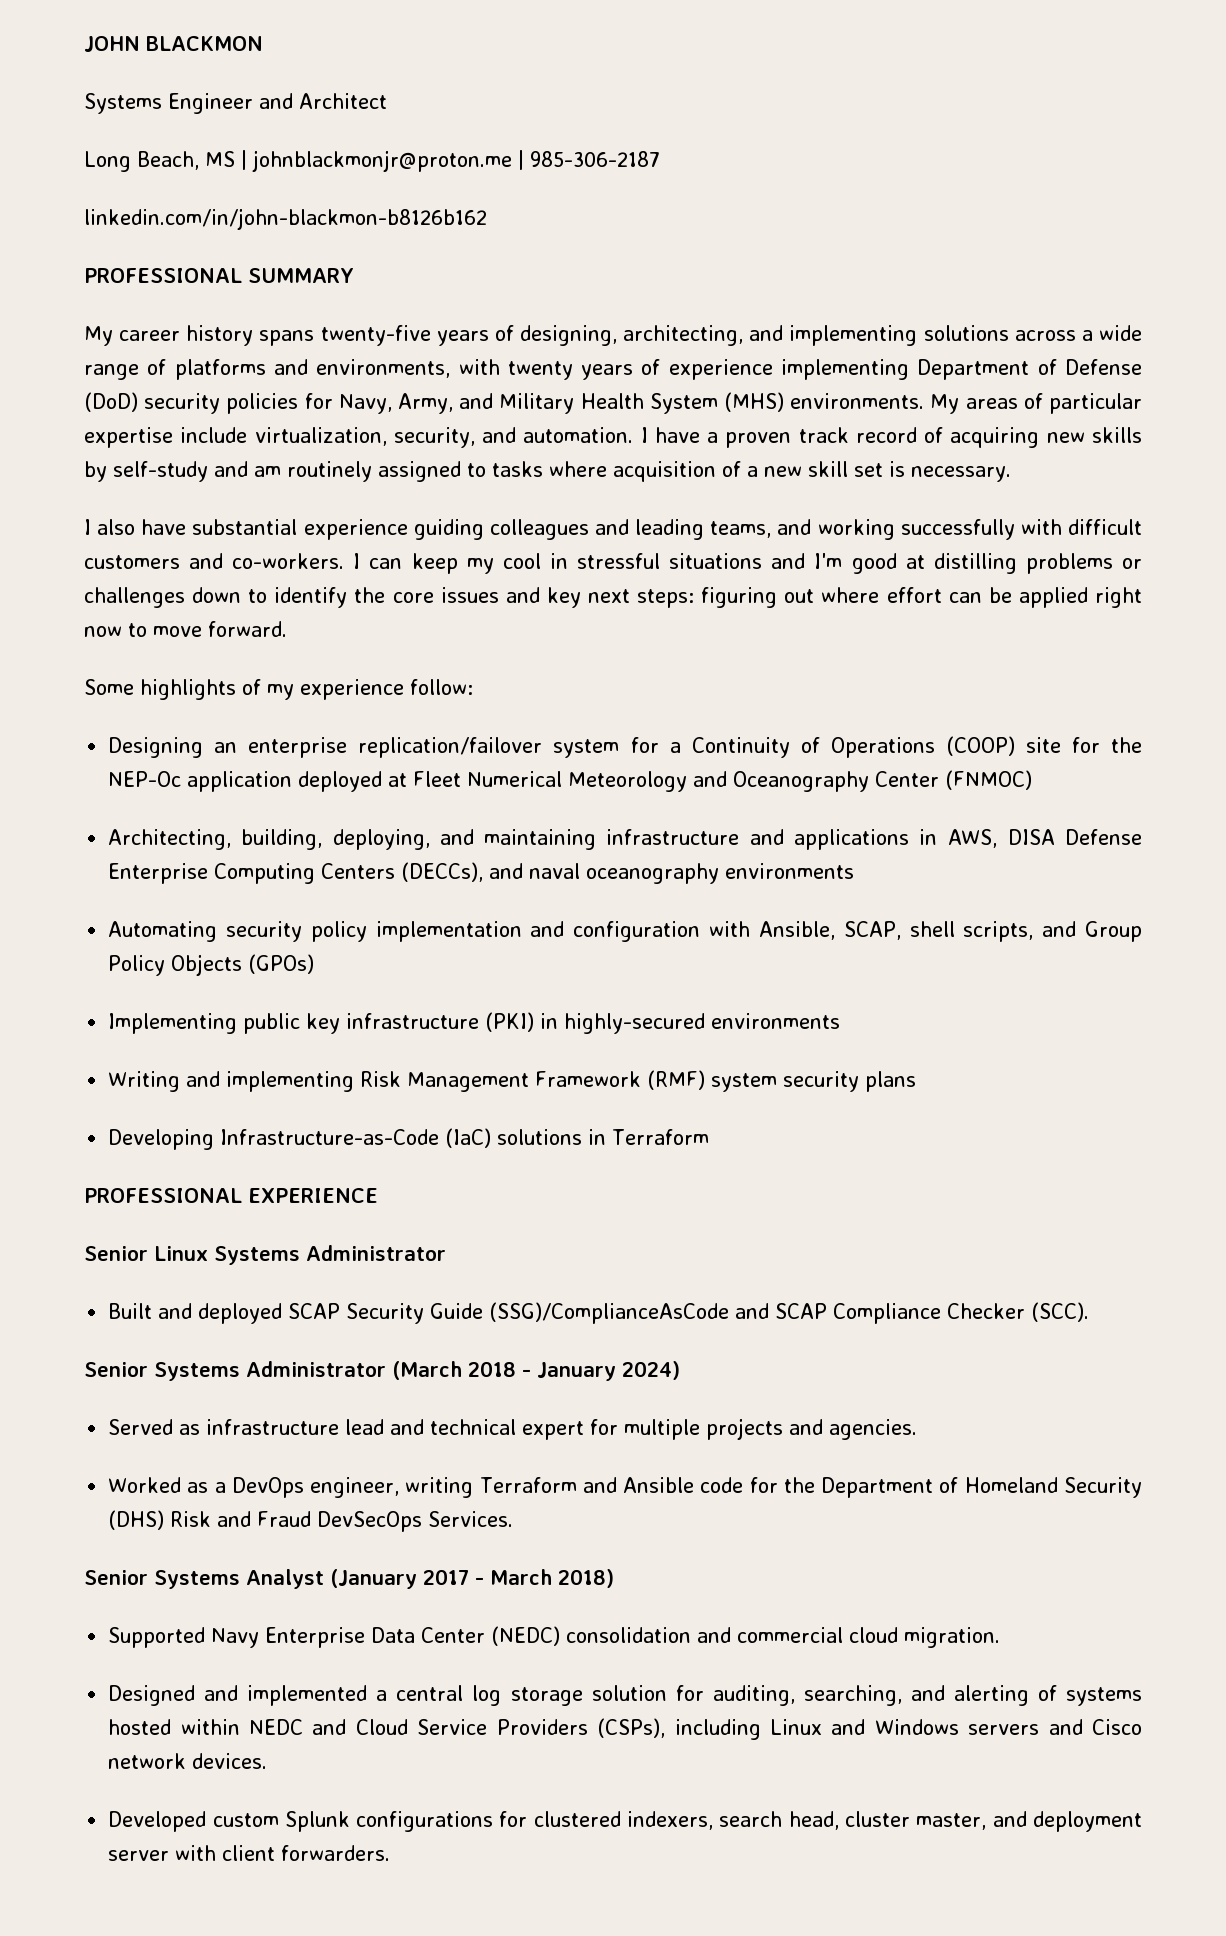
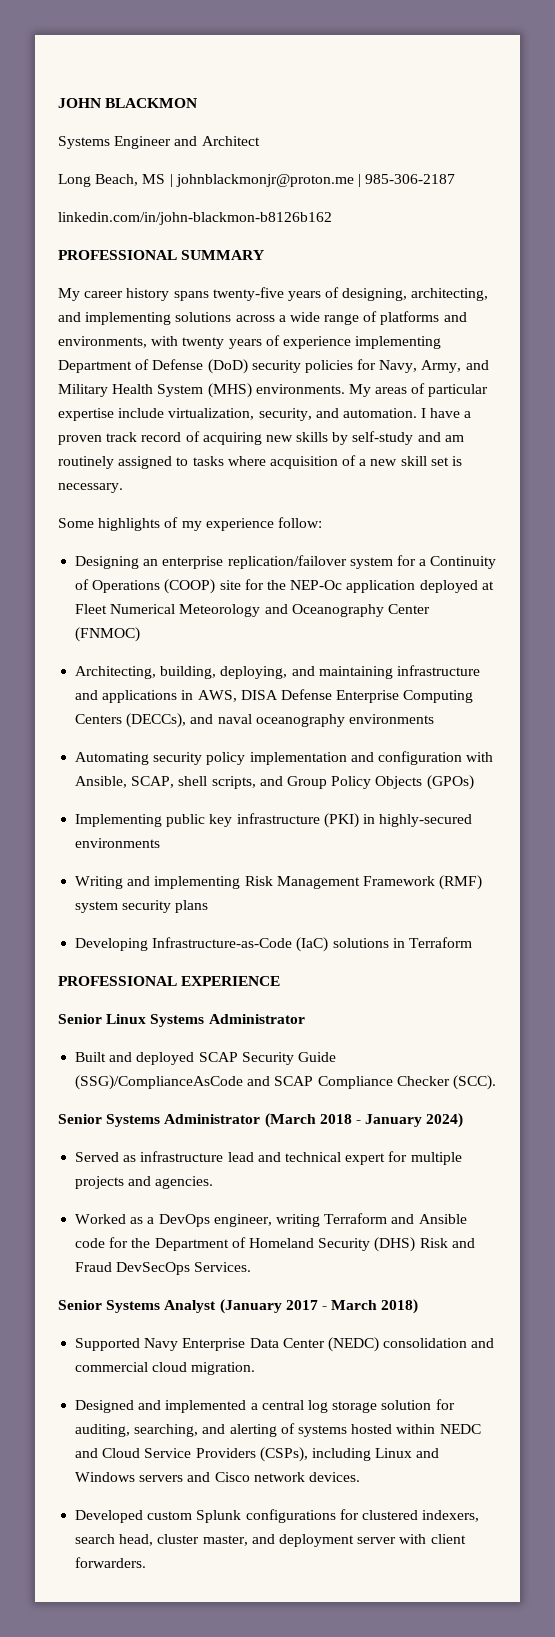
- I also have substantial experience guiding colleagues and leading teams, and working successfully with difficult customers and co-workers. I can keep my cool in stressful situations and I'm good at distilling problems or challenges down to identify the core issues and key next steps: figuring out where effort can be applied right now to move forward.

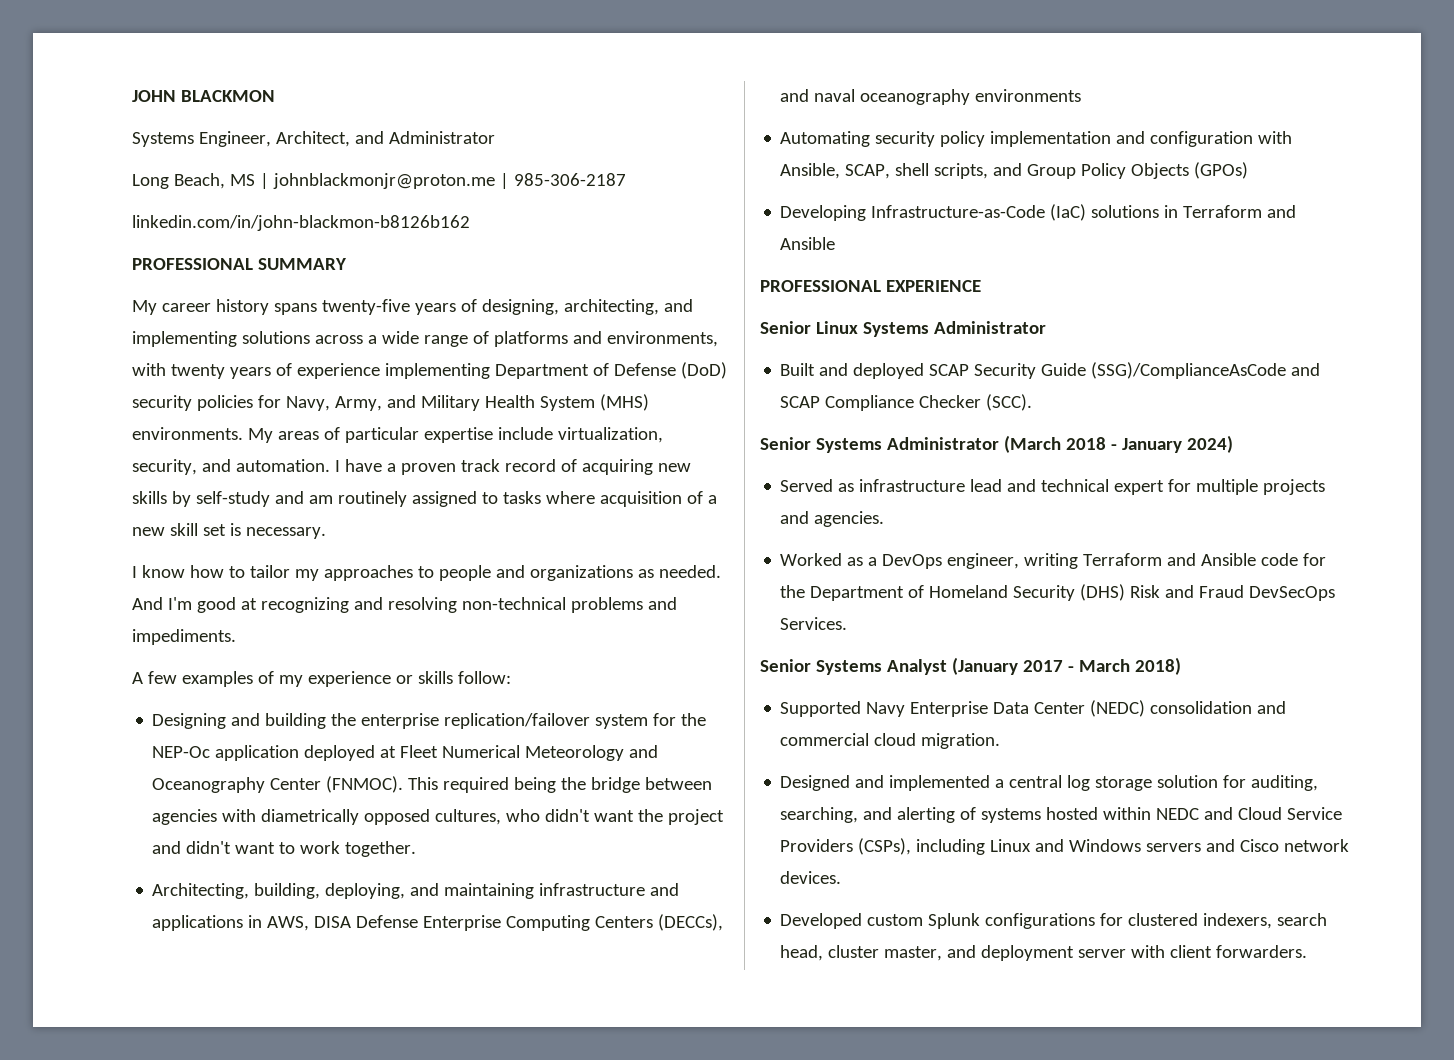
- Systems Engineer and Architect
+ Systems Engineer, Architect, and Administrator
- Some highlights of my experience follow:
+ I know how to tailor my approaches to people and organizations as needed. And I'm good at recognizing and resolving non-technical problems and impediments.
+ A few examples of my experience or skills follow:
- Designing an enterprise replication/failover system for a Continuity of Operations (COOP) site for the NEP-Oc application deployed at Fleet Numerical Meteorology and Oceanography Center (FNMOC)
+ Designing and building the enterprise replication/failover system for the NEP-Oc application deployed at Fleet Numerical Meteorology and Oceanography Center (FNMOC). This required being the bridge between agencies with diametrically opposed cultures, who didn't want the project and didn't want to work together.
- Implementing public key infrastructure (PKI) in highly-secured environments
- Writing and implementing Risk Management Framework (RMF) system security plans
- Developing Infrastructure-as-Code (IaC) solutions in Terraform
+ Developing Infrastructure-as-Code (IaC) solutions in Terraform and Ansible

